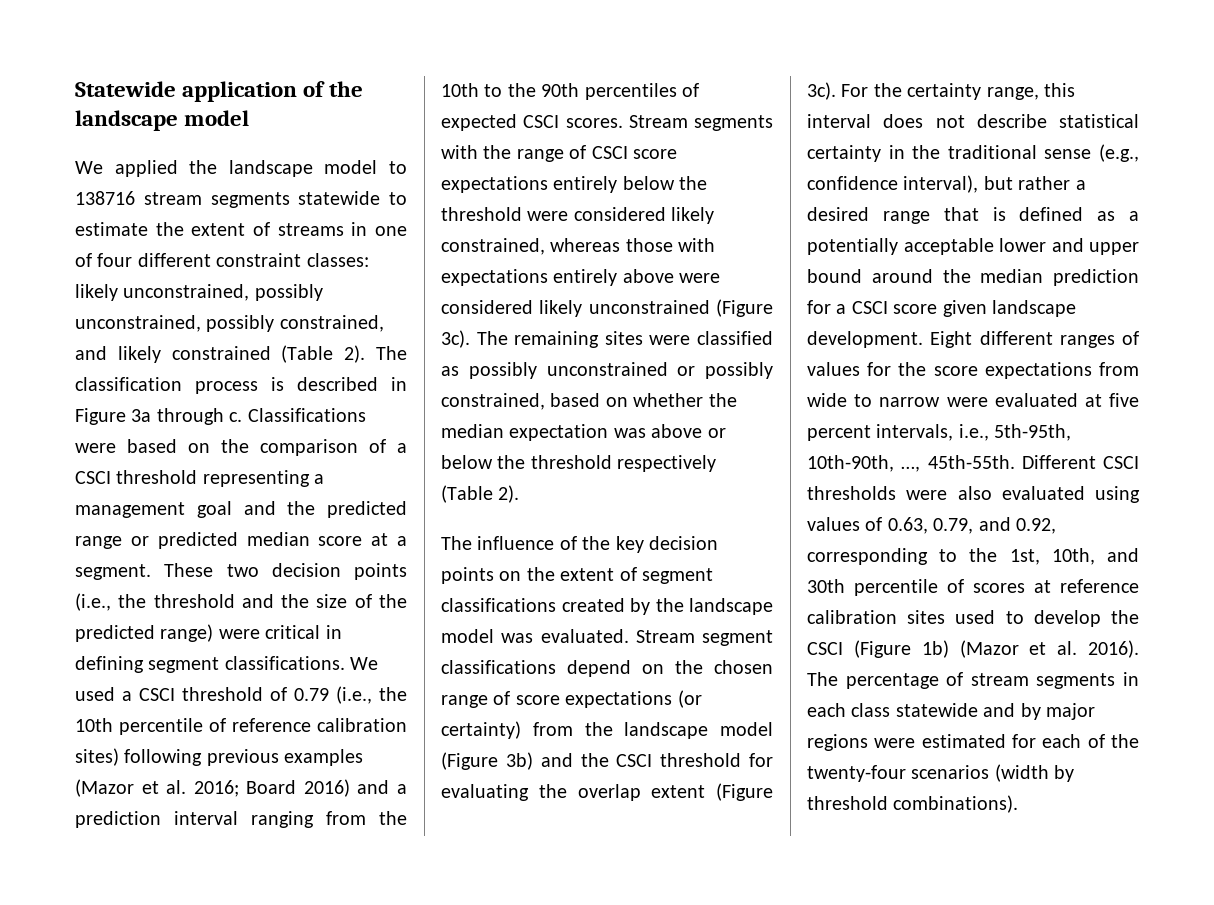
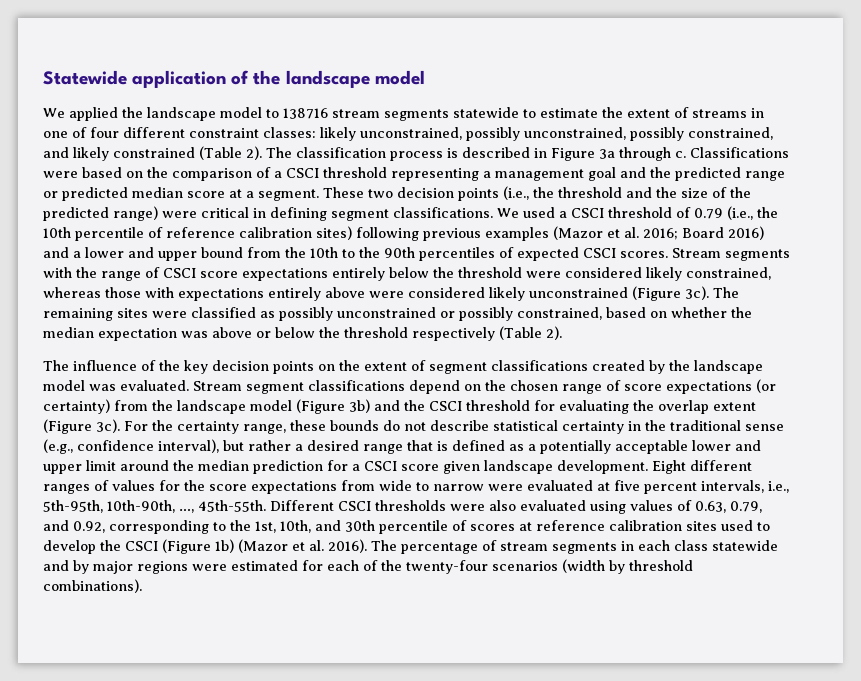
- We used a CSCI threshold of 0.79 (i.e., the 10th percentile of reference calibration sites) following previous examples (Mazor et al. 2016; Board 2016) and a prediction interval ranging from the 10th to the 90th percentiles of expected CSCI scores.
+ We used a CSCI threshold of 0.79 (i.e., the 10th percentile of reference calibration sites) following previous examples (Mazor et al. 2016; Board 2016) and a lower and upper bound from the 10th to the 90th percentiles of expected CSCI scores.
- For the certainty range, this interval does not describe statistical certainty in the traditional sense (e.g., confidence interval), but rather a desired range that is defined as a potentially acceptable lower and upper bound around the median prediction for a CSCI score given landscape development.
+ For the certainty range, these bounds do not describe statistical certainty in the traditional sense (e.g., confidence interval), but rather a desired range that is defined as a potentially acceptable lower and upper limit around the median prediction for a CSCI score given landscape development.

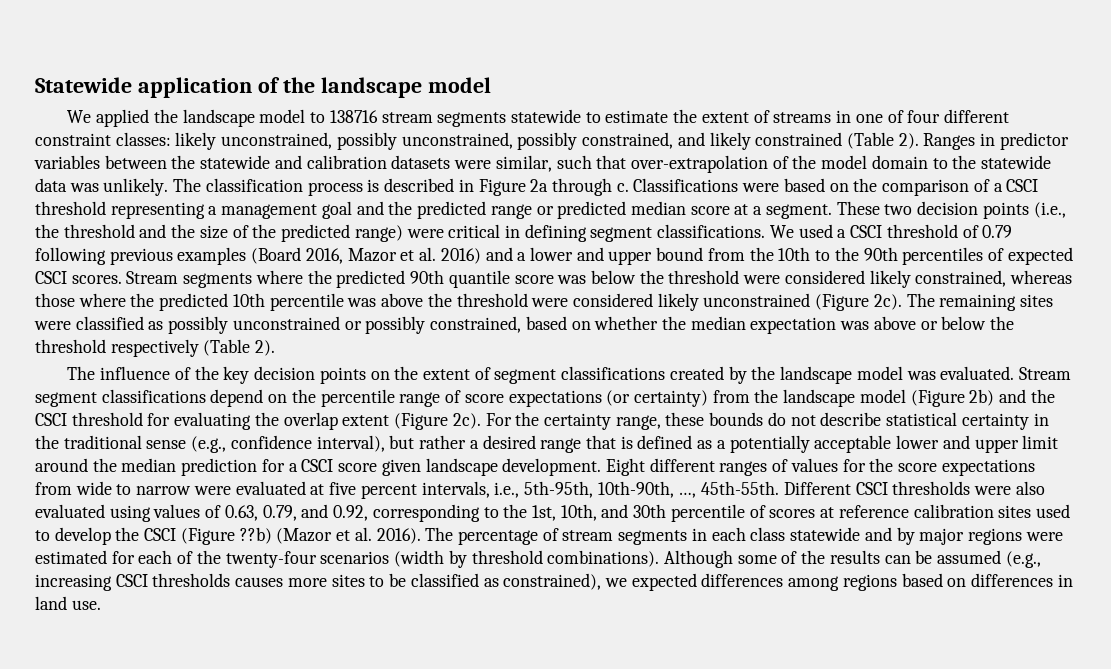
+ Ranges in predictor variables between the statewide and calibration datasets were similar, such that over-extrapolation of the model domain to the statewide data was unlikely.
- The classification process is described in Figure 3a through c.
+ The classification process is described in Figure 2a through c.
- We used a CSCI threshold of 0.79 (i.e., the 10th percentile of reference calibration sites) following previous examples (Mazor et al. 2016; Board 2016) and a lower and upper bound from the 10th to the 90th percentiles of expected CSCI scores.
+ We used a CSCI threshold of 0.79 following previous examples (Board 2016, Mazor et al. 2016) and a lower and upper bound from the 10th to the 90th percentiles of expected CSCI scores.
- Stream segments with the range of CSCI score expectations entirely below the threshold were considered likely constrained, whereas those with expectations entirely above were considered likely unconstrained (Figure 3c).
+ Stream segments where the predicted 90th quantile score was below the threshold were considered likely constrained, whereas those where the predicted 10th percentile was above the threshold were considered likely unconstrained (Figure 2c).
- Stream segment classifications depend on the chosen range of score expectations (or certainty) from the landscape model (Figure 3b) and the CSCI threshold for evaluating the overlap extent (Figure 3c).
+ Stream segment classifications depend on the percentile range of score expectations (or certainty) from the landscape model (Figure 2b) and the CSCI threshold for evaluating the overlap extent (Figure 2c).
- Different CSCI thresholds were also evaluated using values of 0.63, 0.79, and 0.92, corresponding to the 1st, 10th, and 30th percentile of scores at reference calibration sites used to develop the CSCI (Figure 1b) (Mazor et al. 2016).
+ Different CSCI thresholds were also evaluated using values of 0.63, 0.79, and 0.92, corresponding to the 1st, 10th, and 30th percentile of scores at reference calibration sites used to develop the CSCI (Figure ??b) (Mazor et al. 2016).
+ Although some of the results can be assumed (e.g., increasing CSCI thresholds causes more sites to be classified as constrained), we expected differences among regions based on differences in land use.

